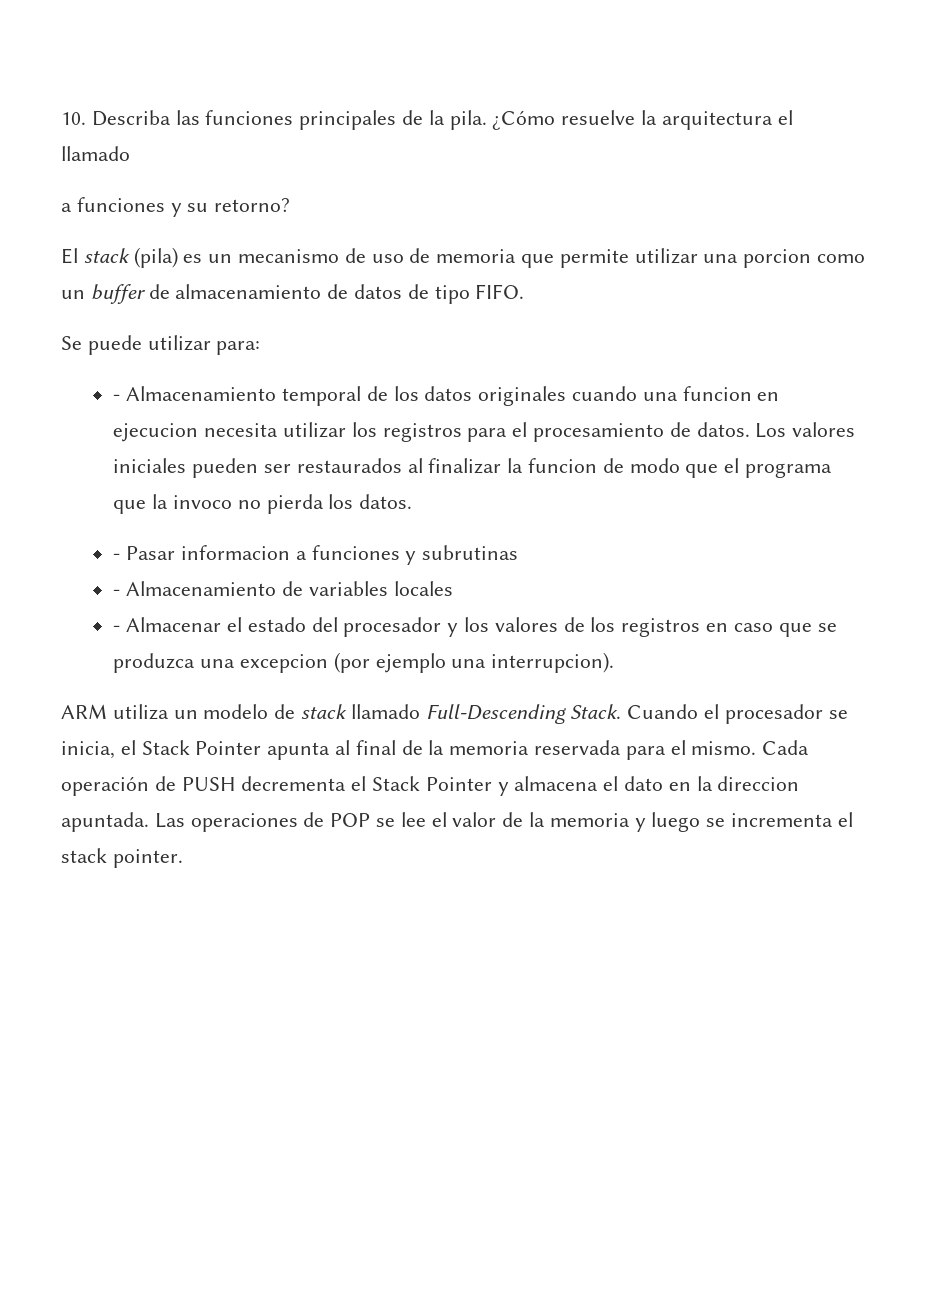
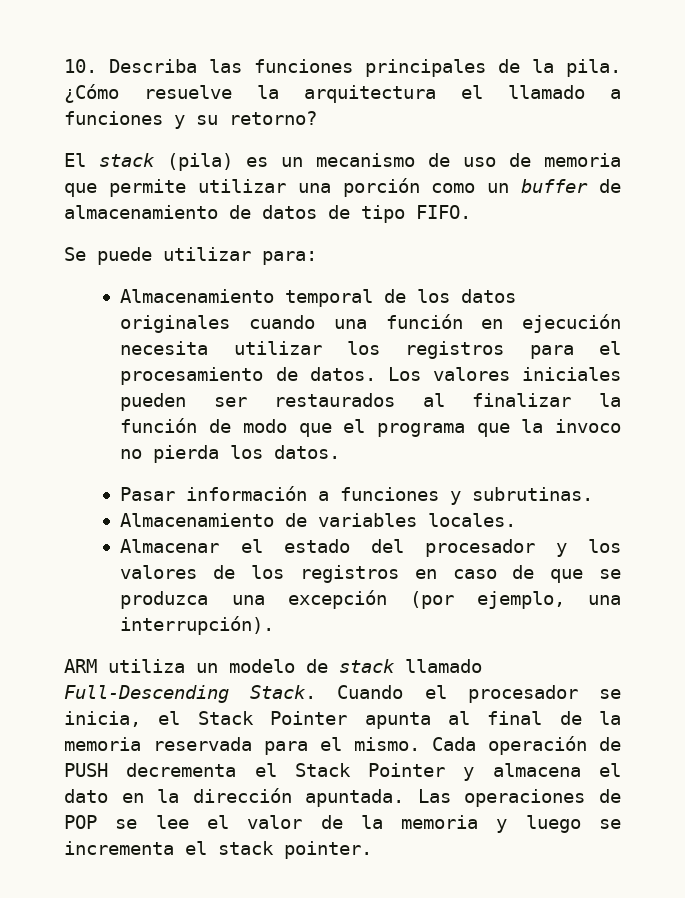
- ¿Cómo resuelve la arquitectura el llamado
- a funciones y su retorno?
+ ¿Cómo resuelve la arquitectura el llamado a funciones y su retorno?
- El stack (pila) es un mecanismo de uso de memoria que permite utilizar una porcion como un buffer de almacenamiento de datos de tipo FIFO.
+ El stack (pila) es un mecanismo de uso de memoria que permite utilizar una porción como un buffer de almacenamiento de datos de tipo FIFO.
- - Almacenamiento temporal de los datos originales cuando una funcion en ejecucion necesita utilizar los registros para el procesamiento de datos.
+ Almacenamiento temporal de los datos originales cuando una función en ejecución necesita utilizar los registros para el procesamiento de datos.
- Los valores iniciales pueden ser restaurados al finalizar la funcion de modo que el programa que la invoco no pierda los datos.
+ Los valores iniciales pueden ser restaurados al finalizar la función de modo que el programa que la invoco no pierda los datos.
- - Pasar informacion a funciones y subrutinas
- - Almacenamiento de variables locales
- - Almacenar el estado del procesador y los valores de los registros en caso que se produzca una excepcion (por ejemplo una interrupcion).
+ Pasar información a funciones y subrutinas.
+ Almacenamiento de variables locales.
+ Almacenar el estado del procesador y los valores de los registros en caso de que se produzca una excepción (por ejemplo, una interrupción).
- Cada operación de PUSH decrementa el Stack Pointer y almacena el dato en la direccion apuntada.
+ Cada operación de PUSH decrementa el Stack Pointer y almacena el dato en la dirección apuntada.

